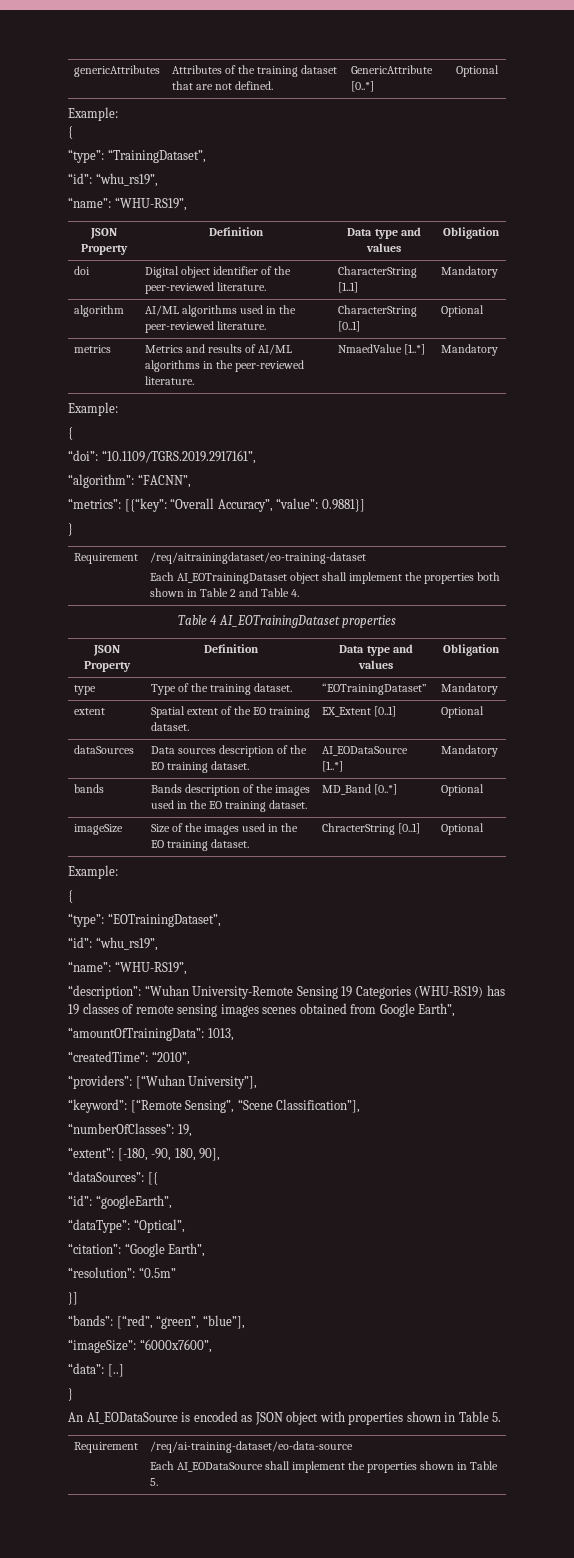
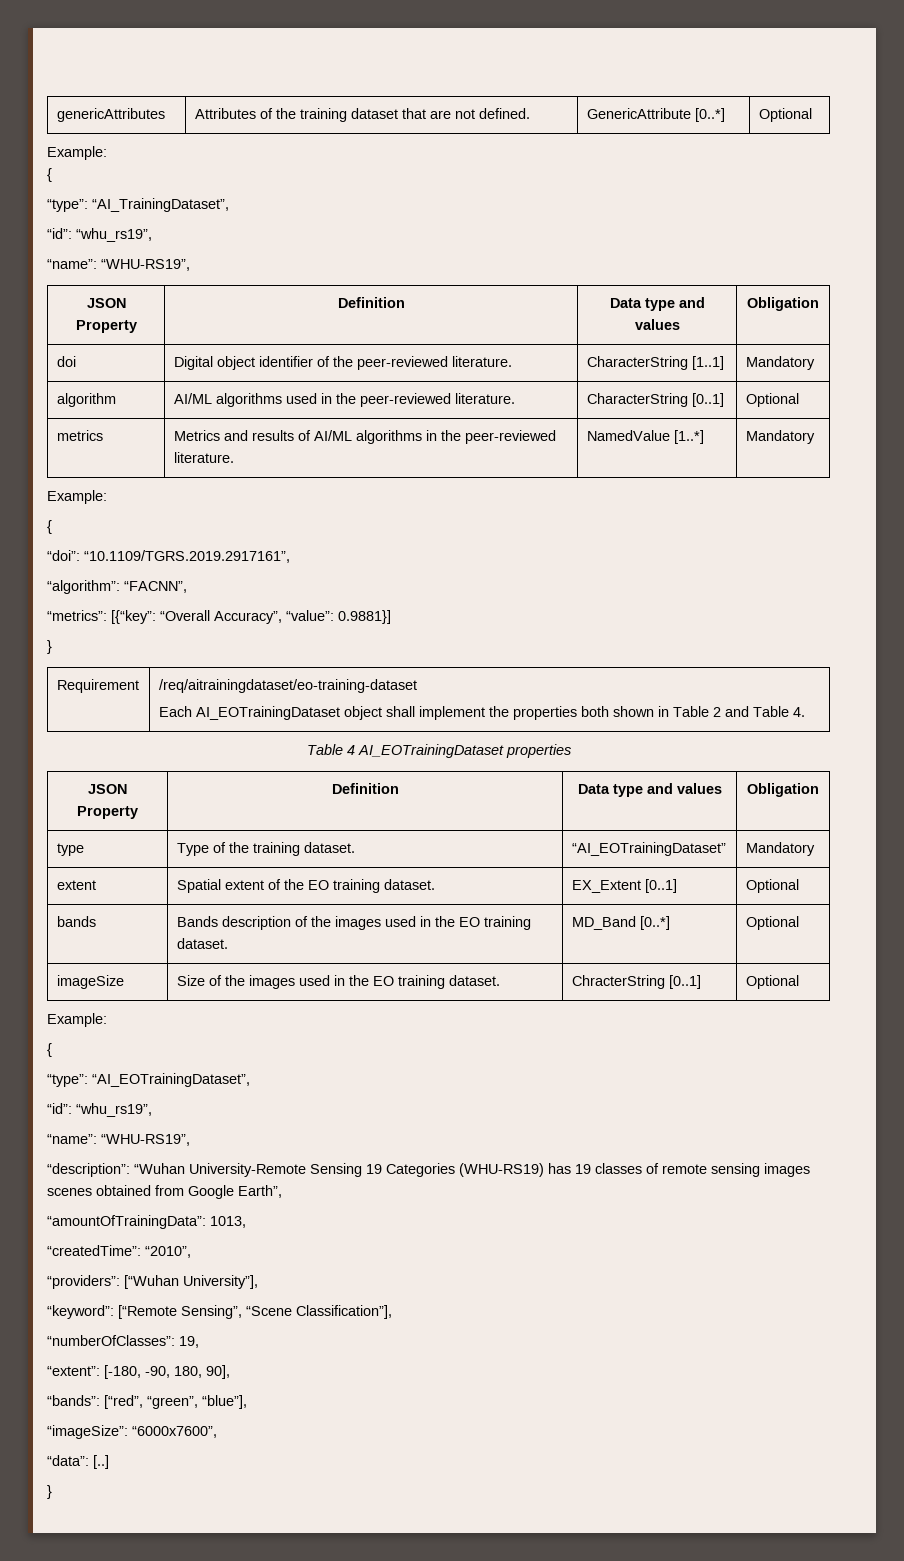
- “type”: “TrainingDataset”,
+ “type”: “AI_TrainingDataset”,
- metrics | Metrics and results of AI/ML algorithms in the peer-reviewed literature. | NmaedValue [1..*] | Mandatory
+ metrics | Metrics and results of AI/ML algorithms in the peer-reviewed literature. | NamedValue [1..*] | Mandatory
- type | Type of the training dataset. | “EOTrainingDataset” | Mandatory
+ type | Type of the training dataset. | “AI_EOTrainingDataset” | Mandatory
- dataSources | Data sources description of the EO training dataset. | AI_EODataSource [1..*] | Mandatory
- “type”: “EOTrainingDataset”,
+ “type”: “AI_EOTrainingDataset”,
- “dataSources”: [{
- “id”: “googleEarth”,
- “dataType”: “Optical”,
- “citation”: “Google Earth”,
- “resolution”: “0.5m”
- }]
- An AI_EODataSource is encoded as JSON object with properties shown in Table 5.
- Requirement | /req/ai-training-dataset/eo-data-source
- Each AI_EODataSource shall implement the properties shown in Table 5.

